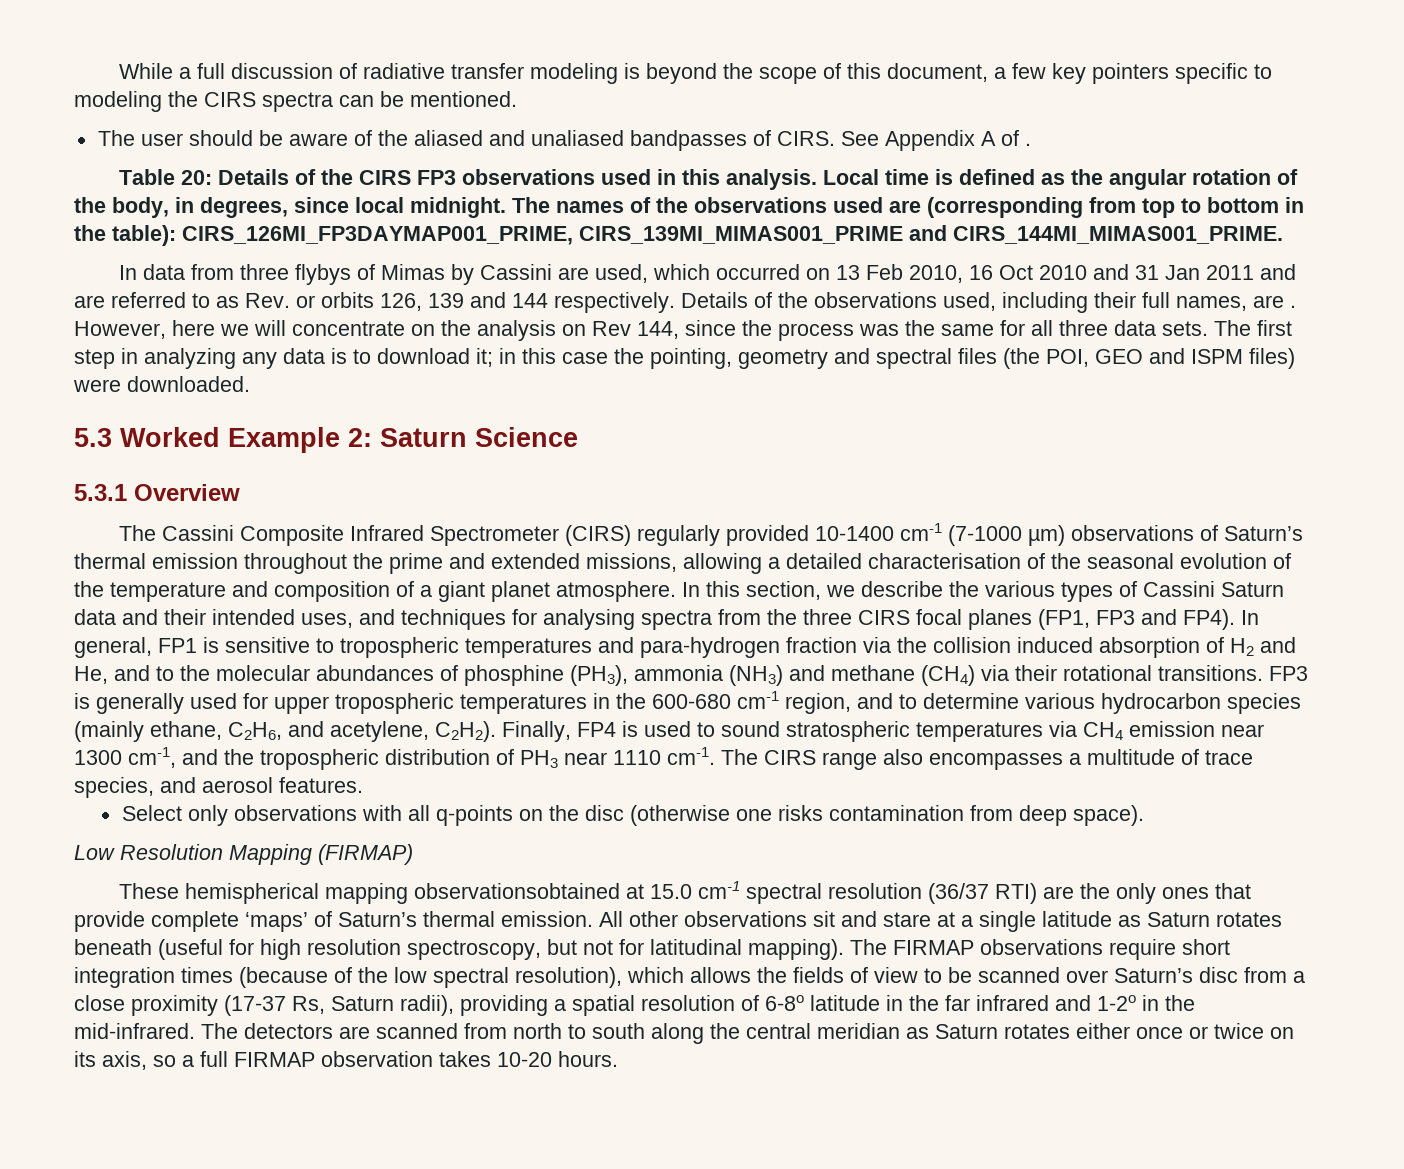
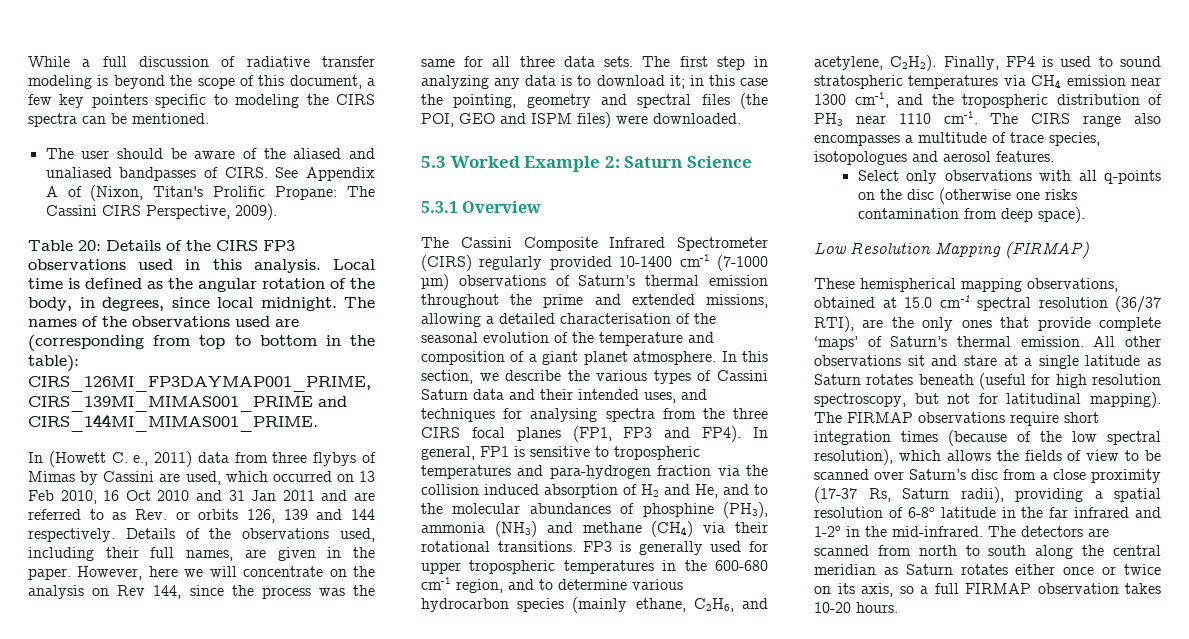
- See Appendix A of .
+ See Appendix A of (Nixon, Titan's Prolific Propane: The Cassini CIRS Perspective, 2009).
- In data from three flybys of Mimas by Cassini are used, which occurred on 13 Feb 2010, 16 Oct 2010 and 31 Jan 2011 and are referred to as Rev. or orbits 126, 139 and 144 respectively.
+ In (Howett C. e., 2011) data from three flybys of Mimas by Cassini are used, which occurred on 13 Feb 2010, 16 Oct 2010 and 31 Jan 2011 and are referred to as Rev. or orbits 126, 139 and 144 respectively.
- Details of the observations used, including their full names, are .
+ Details of the observations used, including their full names, are given in the paper.
- The CIRS range also encompasses a multitude of trace species, and aerosol features.
+ The CIRS range also encompasses a multitude of trace species, isotopologues and aerosol features.
- These hemispherical mapping observationsobtained at 15.0 cm-1 spectral resolution (36/37 RTI) are the only ones that provide complete ‘maps’ of Saturn’s thermal emission.
+ These hemispherical mapping observations, obtained at 15.0 cm-1 spectral resolution (36/37 RTI), are the only ones that provide complete ‘maps’ of Saturn’s thermal emission.

